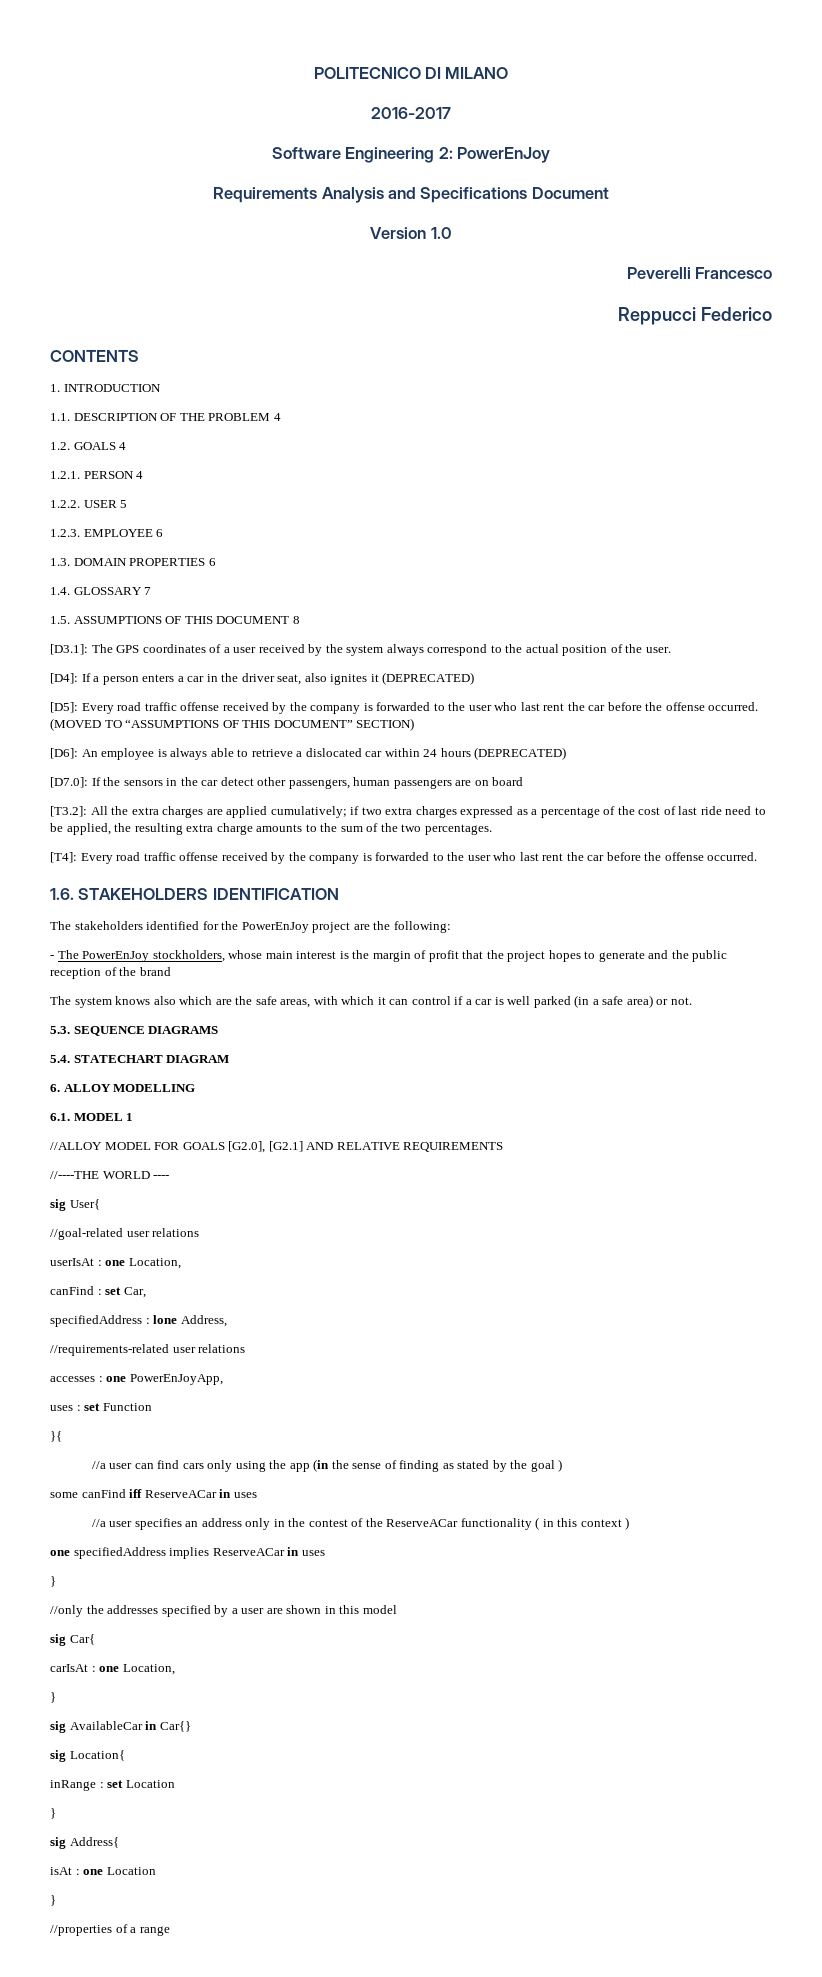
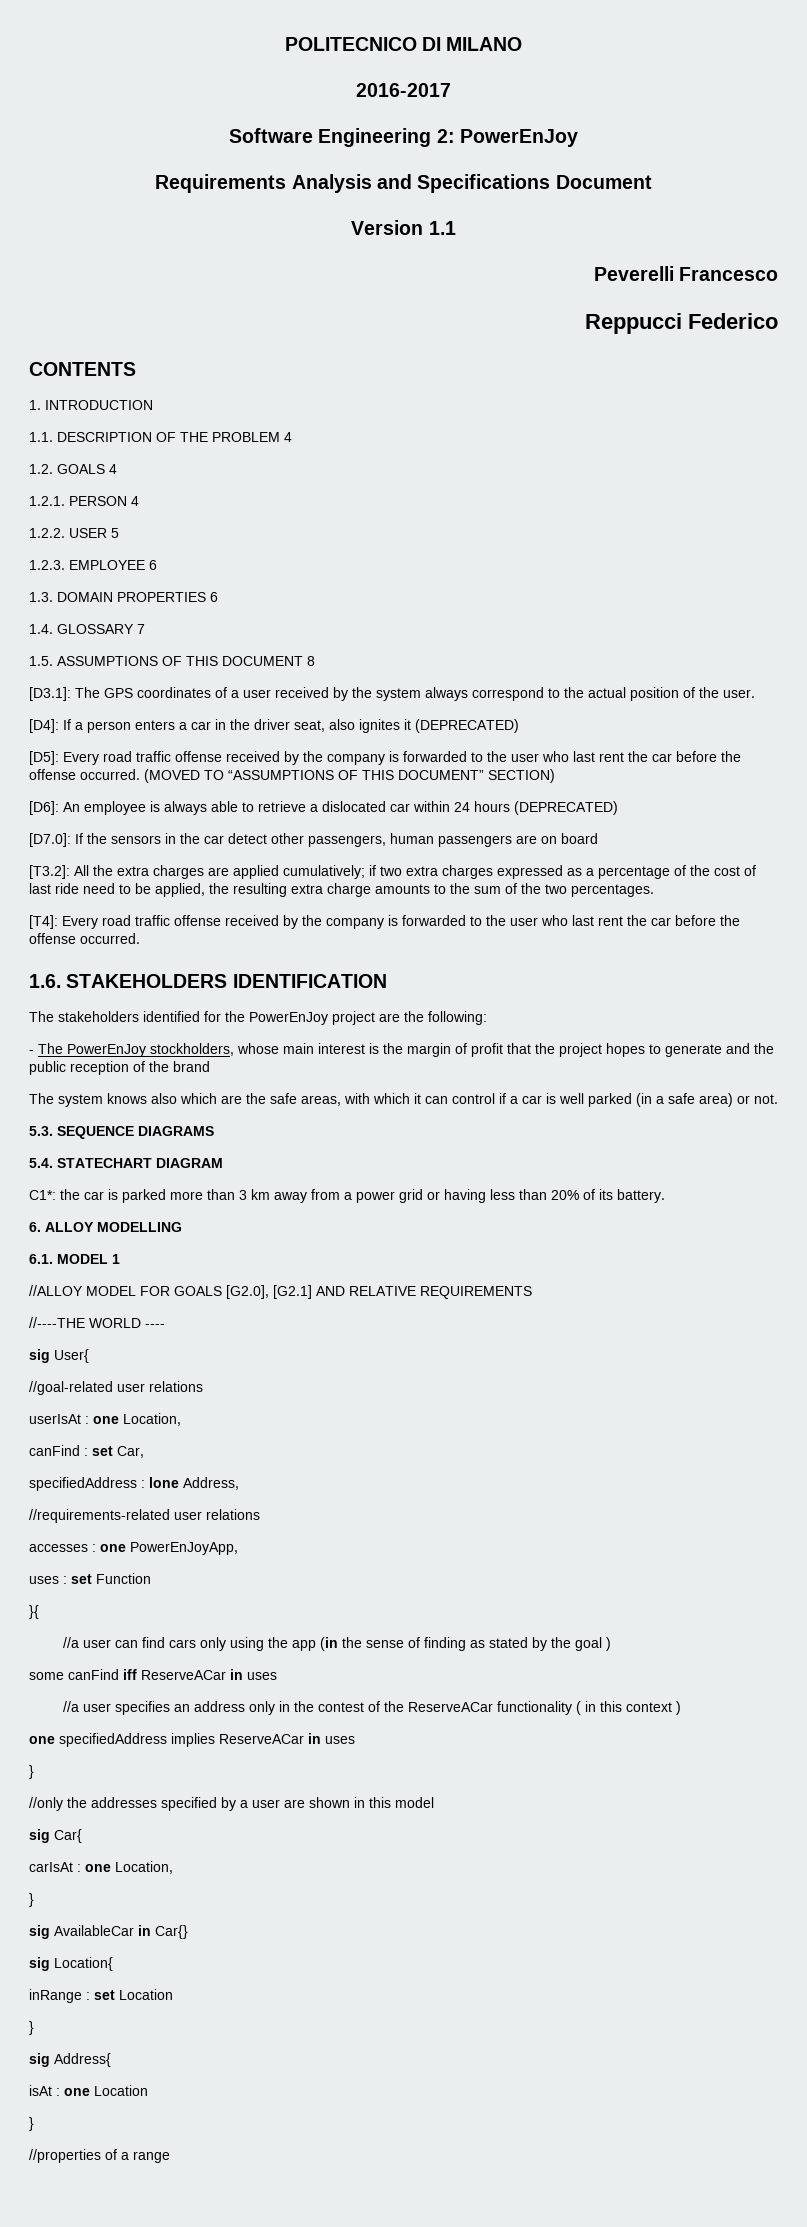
- Version 1.0
+ Version 1.1
+ C1*: the car is parked more than 3 km away from a power grid or having less than 20% of its battery.

